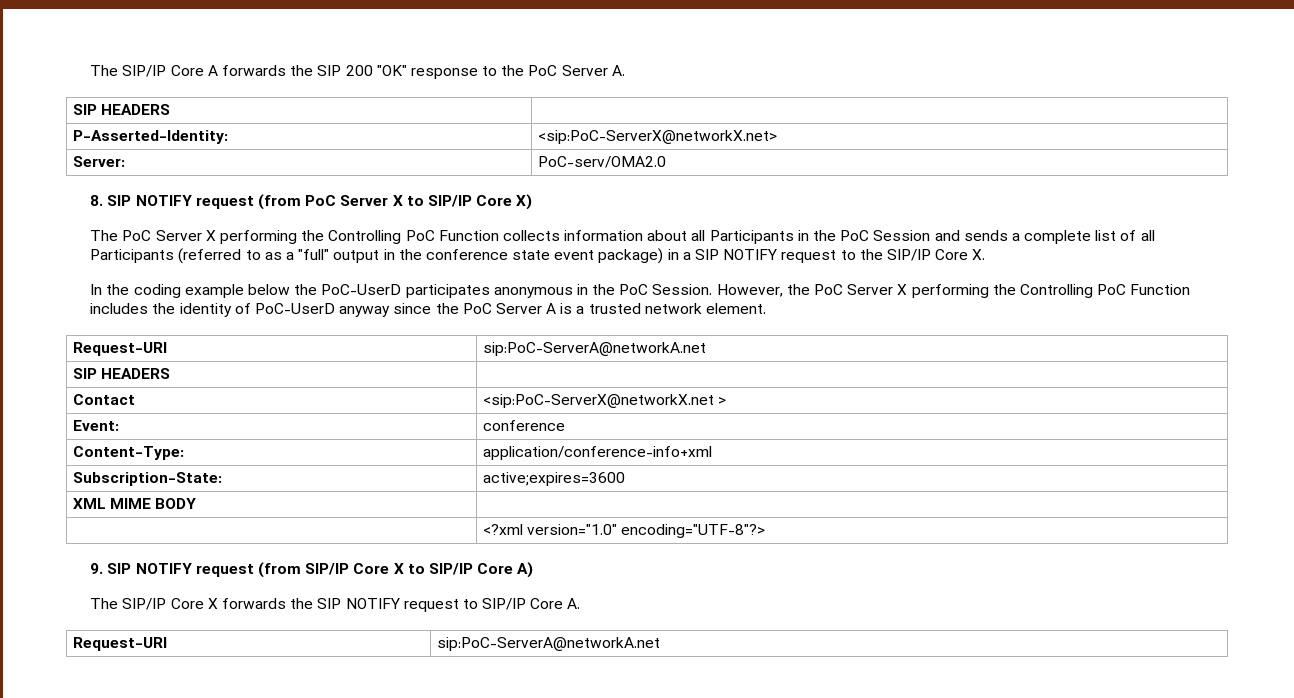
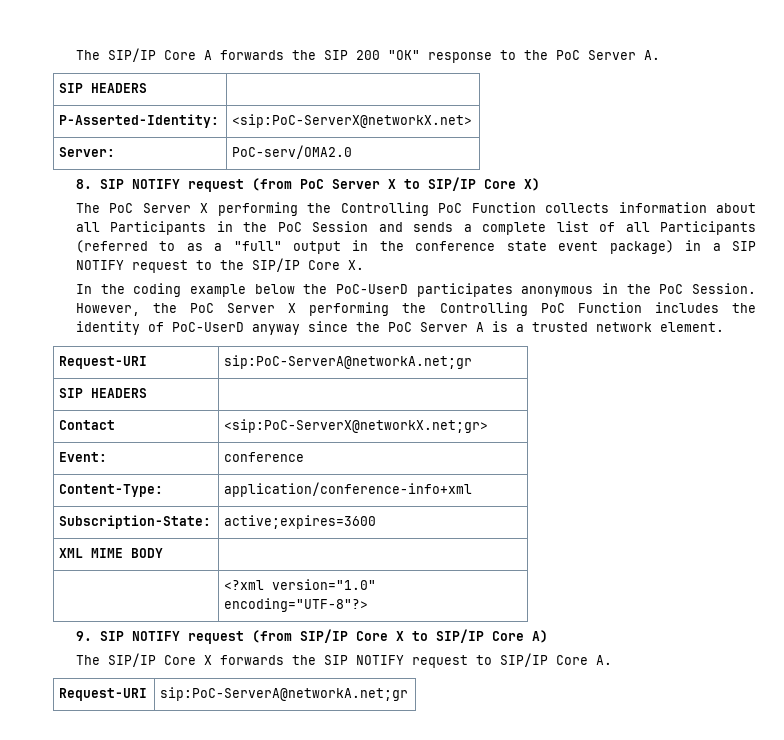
  However, the PoC Server X performing the Controlling PoC Function includes the identity of PoC-UserD anyway since the PoC Server A is a trusted network element.
- Request-URI | sip:PoC-ServerA@networkA.net
+ Request-URI | sip:PoC-ServerA@networkA.net;gr
- Contact | <sip:PoC-ServerX@networkX.net >
+ Contact | <sip:PoC-ServerX@networkX.net;gr>
  The SIP/IP Core X forwards the SIP NOTIFY request to SIP/IP Core A.
- Request-URI | sip:PoC-ServerA@networkA.net
+ Request-URI | sip:PoC-ServerA@networkA.net;gr

